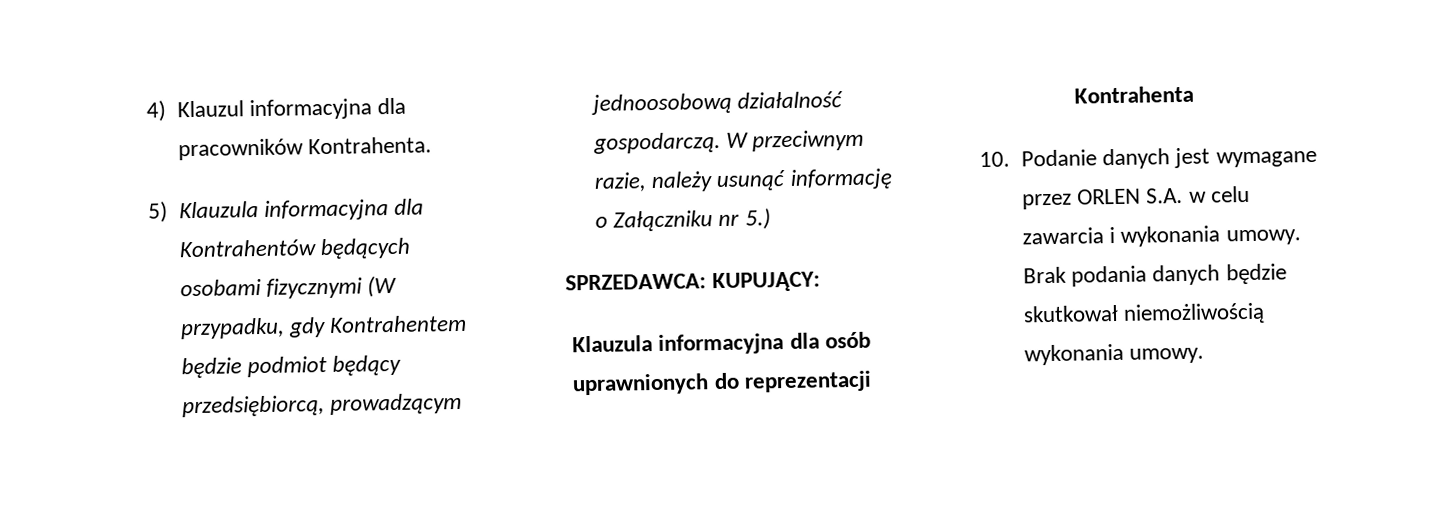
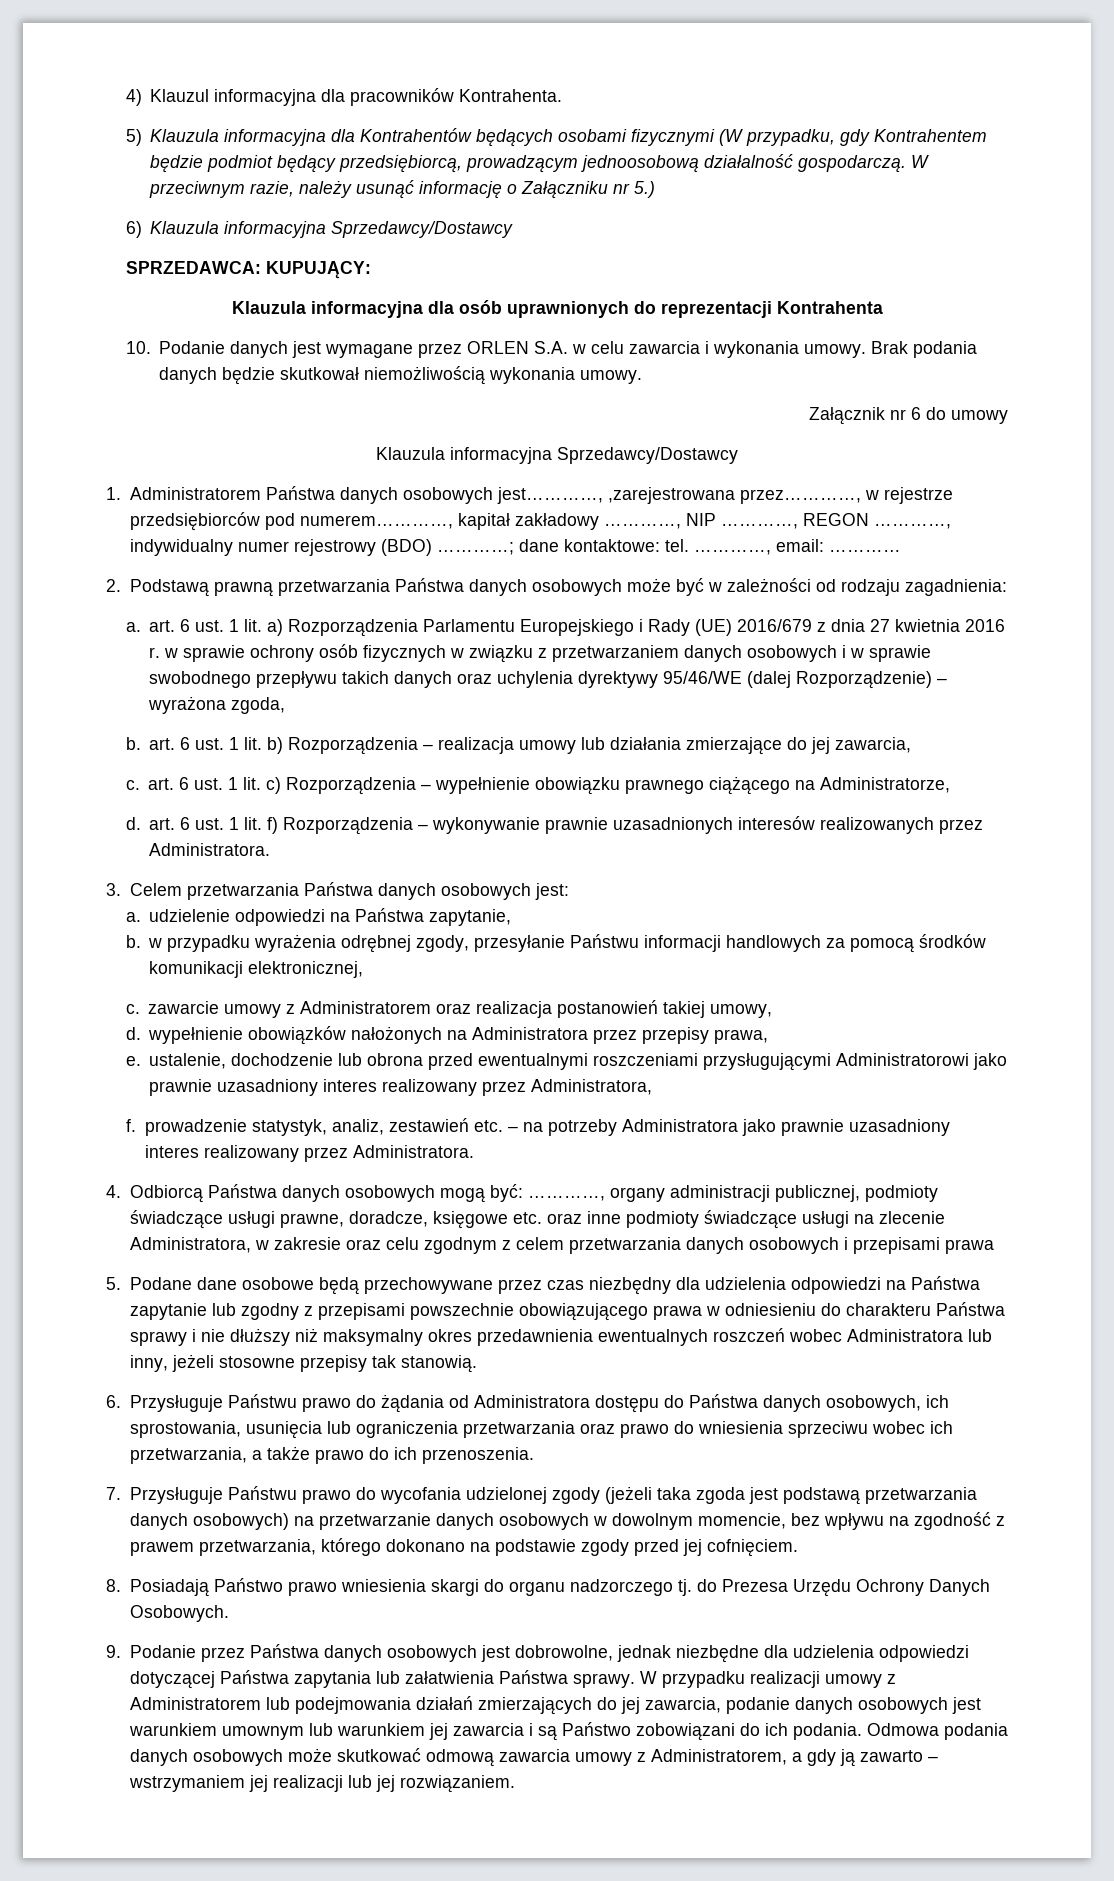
+ 6) Klauzula informacyjna Sprzedawcy/Dostawcy
+ Załącznik nr 6 do umowy
+ Klauzula informacyjna Sprzedawcy/Dostawcy
+ 1. Administratorem Państwa danych osobowych jest…………, ,zarejestrowana przez…………, w rejestrze przedsiębiorców pod numerem…………, kapitał zakładowy …………, NIP …………, REGON …………, indywidualny numer rejestrowy (BDO) …………; dane kontaktowe: tel. …………, email: …………
+ 2. Podstawą prawną przetwarzania Państwa danych osobowych może być w zależności od rodzaju zagadnienia:
+ a. art. 6 ust. 1 lit. a) Rozporządzenia Parlamentu Europejskiego i Rady (UE) 2016/679 z dnia 27 kwietnia 2016 r. w sprawie ochrony osób fizycznych w związku z przetwarzaniem danych osobowych i w sprawie swobodnego przepływu takich danych oraz uchylenia dyrektywy 95/46/WE (dalej Rozporządzenie) – wyrażona zgoda,
+ b. art. 6 ust. 1 lit. b) Rozporządzenia – realizacja umowy lub działania zmierzające do jej zawarcia,
+ c. art. 6 ust. 1 lit. c) Rozporządzenia – wypełnienie obowiązku prawnego ciążącego na Administratorze,
+ d. art. 6 ust. 1 lit. f) Rozporządzenia – wykonywanie prawnie uzasadnionych interesów realizowanych przez Administratora.
+ 3. Celem przetwarzania Państwa danych osobowych jest:
+ a. udzielenie odpowiedzi na Państwa zapytanie,
+ b. w przypadku wyrażenia odrębnej zgody, przesyłanie Państwu informacji handlowych za pomocą środków komunikacji elektronicznej,
+ c. zawarcie umowy z Administratorem oraz realizacja postanowień takiej umowy,
+ d. wypełnienie obowiązków nałożonych na Administratora przez przepisy prawa,
+ e. ustalenie, dochodzenie lub obrona przed ewentualnymi roszczeniami przysługującymi Administratorowi jako prawnie uzasadniony interes realizowany przez Administratora,
+ f. prowadzenie statystyk, analiz, zestawień etc. – na potrzeby Administratora jako prawnie uzasadniony interes realizowany przez Administratora.
+ 4. Odbiorcą Państwa danych osobowych mogą być: …………, organy administracji publicznej, podmioty świadczące usługi prawne, doradcze, księgowe etc. oraz inne podmioty świadczące usługi na zlecenie Administratora, w zakresie oraz celu zgodnym z celem przetwarzania danych osobowych i przepisami prawa
+ 5. Podane dane osobowe będą przechowywane przez czas niezbędny dla udzielenia odpowiedzi na Państwa zapytanie lub zgodny z przepisami powszechnie obowiązującego prawa w odniesieniu do charakteru Państwa sprawy i nie dłuższy niż maksymalny okres przedawnienia ewentualnych roszczeń wobec Administratora lub inny, jeżeli stosowne przepisy tak stanowią.
+ 6. Przysługuje Państwu prawo do żądania od Administratora dostępu do Państwa danych osobowych, ich sprostowania, usunięcia lub ograniczenia przetwarzania oraz prawo do wniesienia sprzeciwu wobec ich przetwarzania, a także prawo do ich przenoszenia.
+ 7. Przysługuje Państwu prawo do wycofania udzielonej zgody (jeżeli taka zgoda jest podstawą przetwarzania danych osobowych) na przetwarzanie danych osobowych w dowolnym momencie, bez wpływu na zgodność z prawem przetwarzania, którego dokonano na podstawie zgody przed jej cofnięciem.
+ 8. Posiadają Państwo prawo wniesienia skargi do organu nadzorczego tj. do Prezesa Urzędu Ochrony Danych Osobowych.
+ 9. Podanie przez Państwa danych osobowych jest dobrowolne, jednak niezbędne dla udzielenia odpowiedzi dotyczącej Państwa zapytania lub załatwienia Państwa sprawy. W przypadku realizacji umowy z Administratorem lub podejmowania działań zmierzających do jej zawarcia, podanie danych osobowych jest warunkiem umownym lub warunkiem jej zawarcia i są Państwo zobowiązani do ich podania. Odmowa podania danych osobowych może skutkować odmową zawarcia umowy z Administratorem, a gdy ją zawarto – wstrzymaniem jej realizacji lub jej rozwiązaniem.

